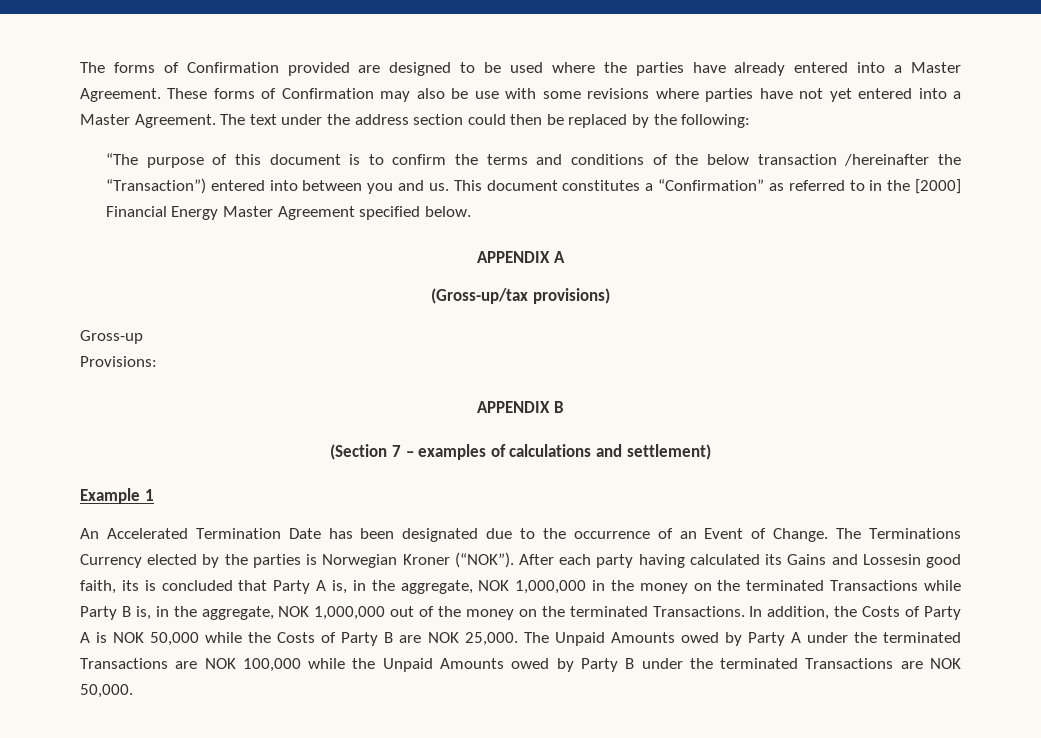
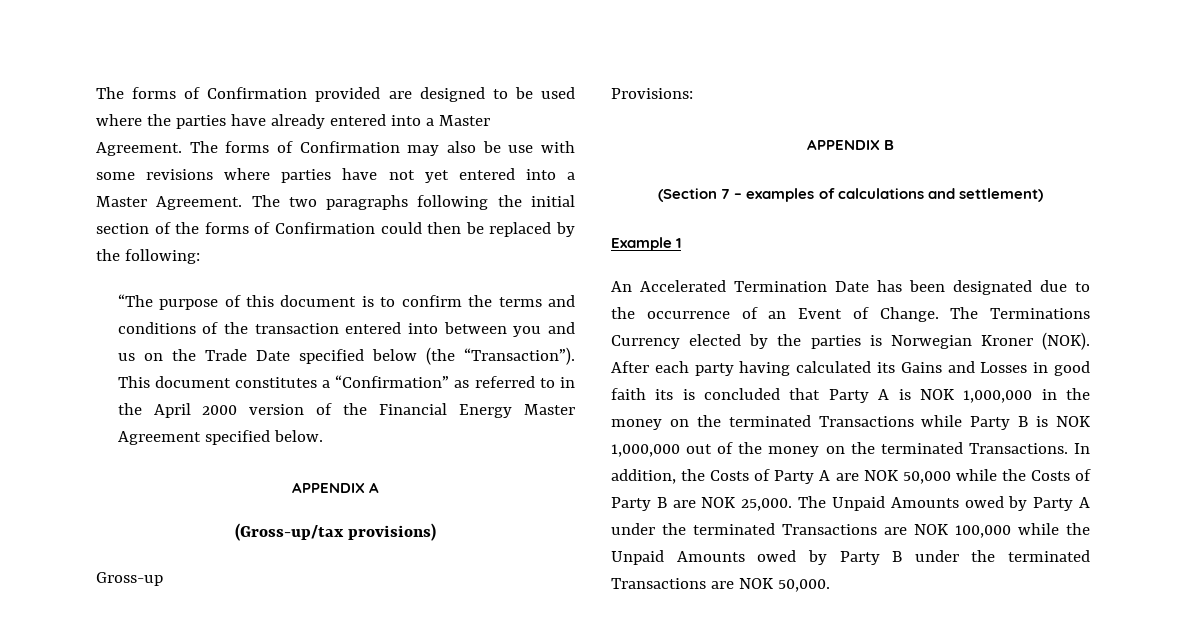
- These forms of Confirmation may also be use with some revisions where parties have not yet entered into a Master Agreement.
+ The forms of Confirmation may also be use with some revisions where parties have not yet entered into a Master Agreement.
- The text under the address section could then be replaced by the following:
+ The two paragraphs following the initial section of the forms of Confirmation could then be replaced by the following:
- “The purpose of this document is to confirm the terms and conditions of the below transaction /hereinafter the “Transaction”) entered into between you and us.
+ “The purpose of this document is to confirm the terms and conditions of the transaction entered into between you and us on the Trade Date specified below (the “Transaction”).
- This document constitutes a “Confirmation” as referred to in the [2000] Financial Energy Master Agreement specified below.
+ This document constitutes a “Confirmation” as referred to in the April 2000 version of the Financial Energy Master Agreement specified below.
- The Terminations Currency elected by the parties is Norwegian Kroner (“NOK”).
+ The Terminations Currency elected by the parties is Norwegian Kroner (NOK).
- After each party having calculated its Gains and Lossesin good faith, its is concluded that Party A is, in the aggregate, NOK 1,000,000 in the money on the terminated Transactions while Party B is, in the aggregate, NOK 1,000,000 out of the money on the terminated Transactions.
+ After each party having calculated its Gains and Losses in good faith its is concluded that Party A is NOK 1,000,000 in the money on the terminated Transactions while Party B is NOK 1,000,000 out of the money on the terminated Transactions.
- In addition, the Costs of Party A is NOK 50,000 while the Costs of Party B are NOK 25,000.
+ In addition, the Costs of Party A are NOK 50,000 while the Costs of Party B are NOK 25,000.

